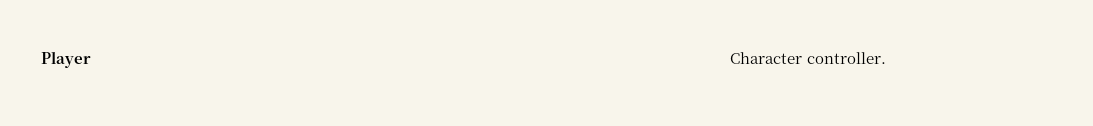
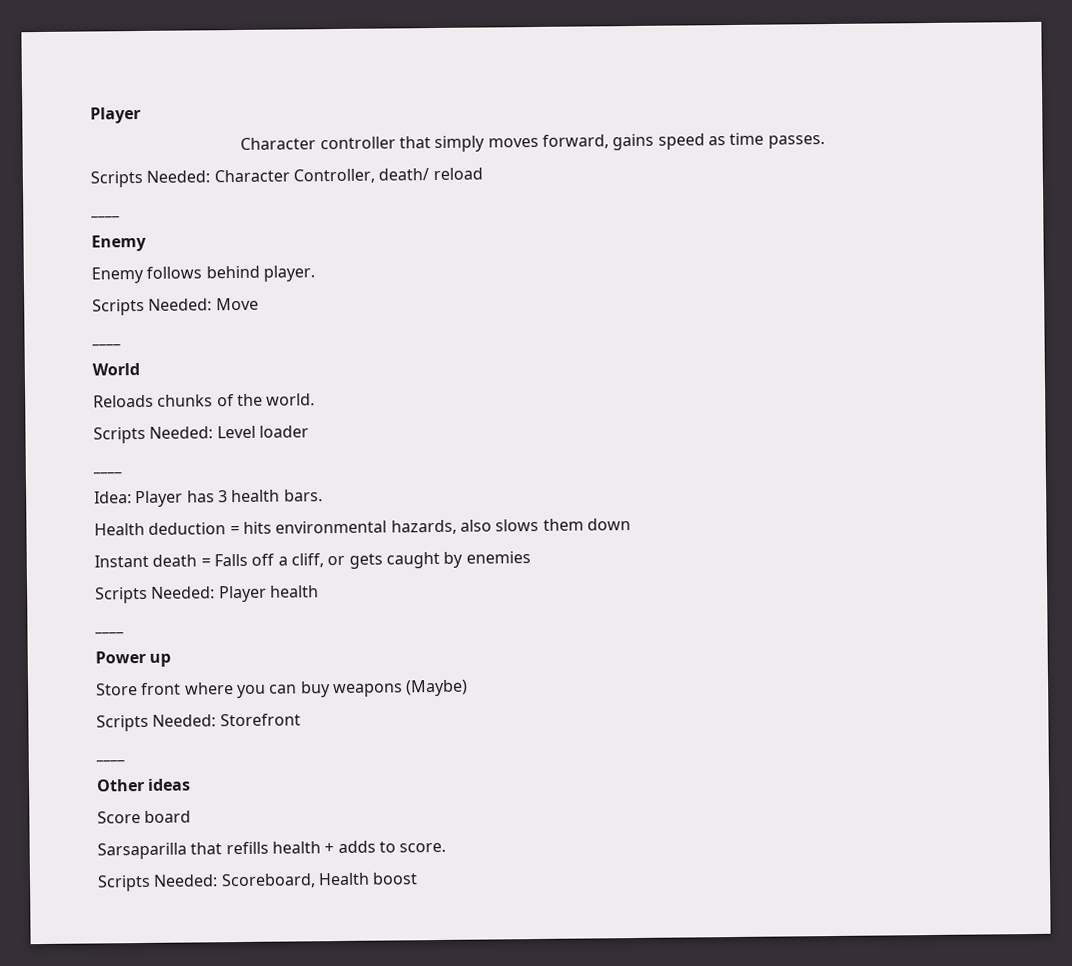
- Character controller.
+ Character controller that simply moves forward, gains speed as time passes.
+ Scripts Needed: Character Controller, death/ reload
+ ____
+ Enemy
+ Enemy follows behind player.
+ Scripts Needed: Move
+ ____
+ World
+ Reloads chunks of the world.
+ Scripts Needed: Level loader
+ ____
+ Idea: Player has 3 health bars.
+ Health deduction = hits environmental hazards, also slows them down
+ Instant death = Falls off a cliff, or gets caught by enemies
+ Scripts Needed: Player health
+ ____
+ Power up
+ Store front where you can buy weapons (Maybe)
+ Scripts Needed: Storefront
+ ____
+ Other ideas
+ Score board
+ Sarsaparilla that refills health + adds to score.
+ Scripts Needed: Scoreboard, Health boost

